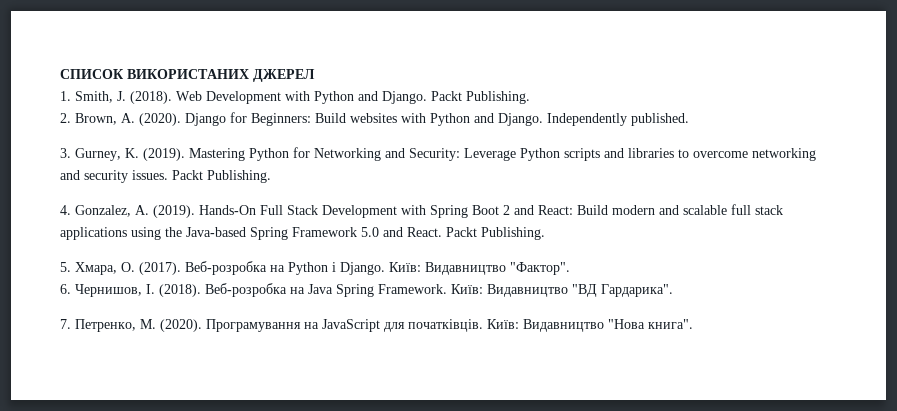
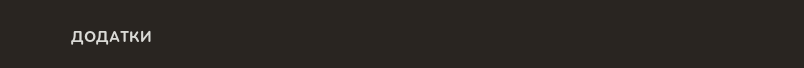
- СПИСОК ВИКОРИСТАНИХ ДЖЕРЕЛ
- 1. Smith, J. (2018). Web Development with Python and Django. Packt Publishing.
- 2. Brown, A. (2020). Django for Beginners: Build websites with Python and Django. Independently published.
- 3. Gurney, K. (2019). Mastering Python for Networking and Security: Leverage Python scripts and libraries to overcome networking and security issues. Packt Publishing.
- 4. Gonzalez, A. (2019). Hands-On Full Stack Development with Spring Boot 2 and React: Build modern and scalable full stack applications using the Java-based Spring Framework 5.0 and React. Packt Publishing.
- 5. Хмара, О. (2017). Веб-розробка на Python і Django. Київ: Видавництво "Фактор".
- 6. Чернишов, І. (2018). Веб-розробка на Java Spring Framework. Київ: Видавництво "ВД Гардарика".
- 7. Петренко, М. (2020). Програмування на JavaScript для початківців. Київ: Видавництво "Нова книга".
+ ДОДАТКИ

